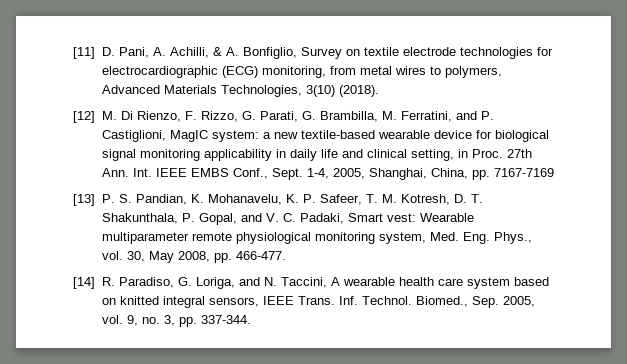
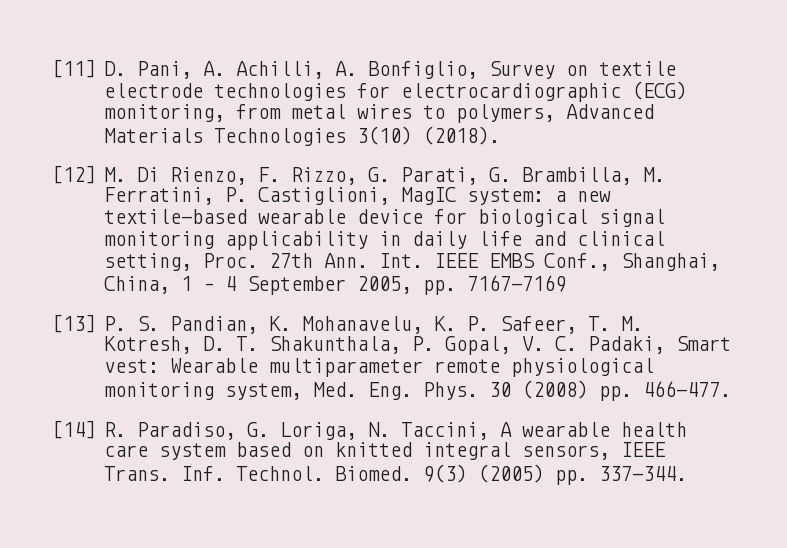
- [11] D. Pani, A. Achilli, & A. Bonfiglio, Survey on textile electrode technologies for electrocardiographic (ECG) monitoring, from metal wires to polymers, Advanced Materials Technologies, 3(10) (2018).
+ [11] D. Pani, A. Achilli, A. Bonfiglio, Survey on textile electrode technologies for electrocardiographic (ECG) monitoring, from metal wires to polymers, Advanced Materials Technologies 3(10) (2018).
- [12] M. Di Rienzo, F. Rizzo, G. Parati, G. Brambilla, M. Ferratini, and P. Castiglioni, MagIC system: a new textile-based wearable device for biological signal monitoring applicability in daily life and clinical setting, in Proc.
+ [12] M. Di Rienzo, F. Rizzo, G. Parati, G. Brambilla, M. Ferratini, P. Castiglioni, MagIC system: a new textile-based wearable device for biological signal monitoring applicability in daily life and clinical setting, Proc.
- 27th Ann. Int. IEEE EMBS Conf., Sept. 1-4, 2005, Shanghai, China, pp. 7167-7169
+ 27th Ann. Int. IEEE EMBS Conf., Shanghai, China, 1 – 4 September 2005, pp. 7167-7169
- [13] P. S. Pandian, K. Mohanavelu, K. P. Safeer, T. M. Kotresh, D. T. Shakunthala, P. Gopal, and V. C. Padaki, Smart vest: Wearable multiparameter remote physiological monitoring system, Med. Eng. Phys., vol. 30, May 2008, pp. 466-477.
+ [13] P. S. Pandian, K. Mohanavelu, K. P. Safeer, T. M. Kotresh, D. T. Shakunthala, P. Gopal, V. C. Padaki, Smart vest: Wearable multiparameter remote physiological monitoring system, Med. Eng. Phys. 30 (2008) pp. 466-477.
- [14] R. Paradiso, G. Loriga, and N. Taccini, A wearable health care system based on knitted integral sensors, IEEE Trans.
+ [14] R. Paradiso, G. Loriga, N. Taccini, A wearable health care system based on knitted integral sensors, IEEE Trans.
- Biomed., Sep. 2005, vol. 9, no. 3, pp. 337-344.
+ Biomed. 9(3) (2005) pp. 337-344.

